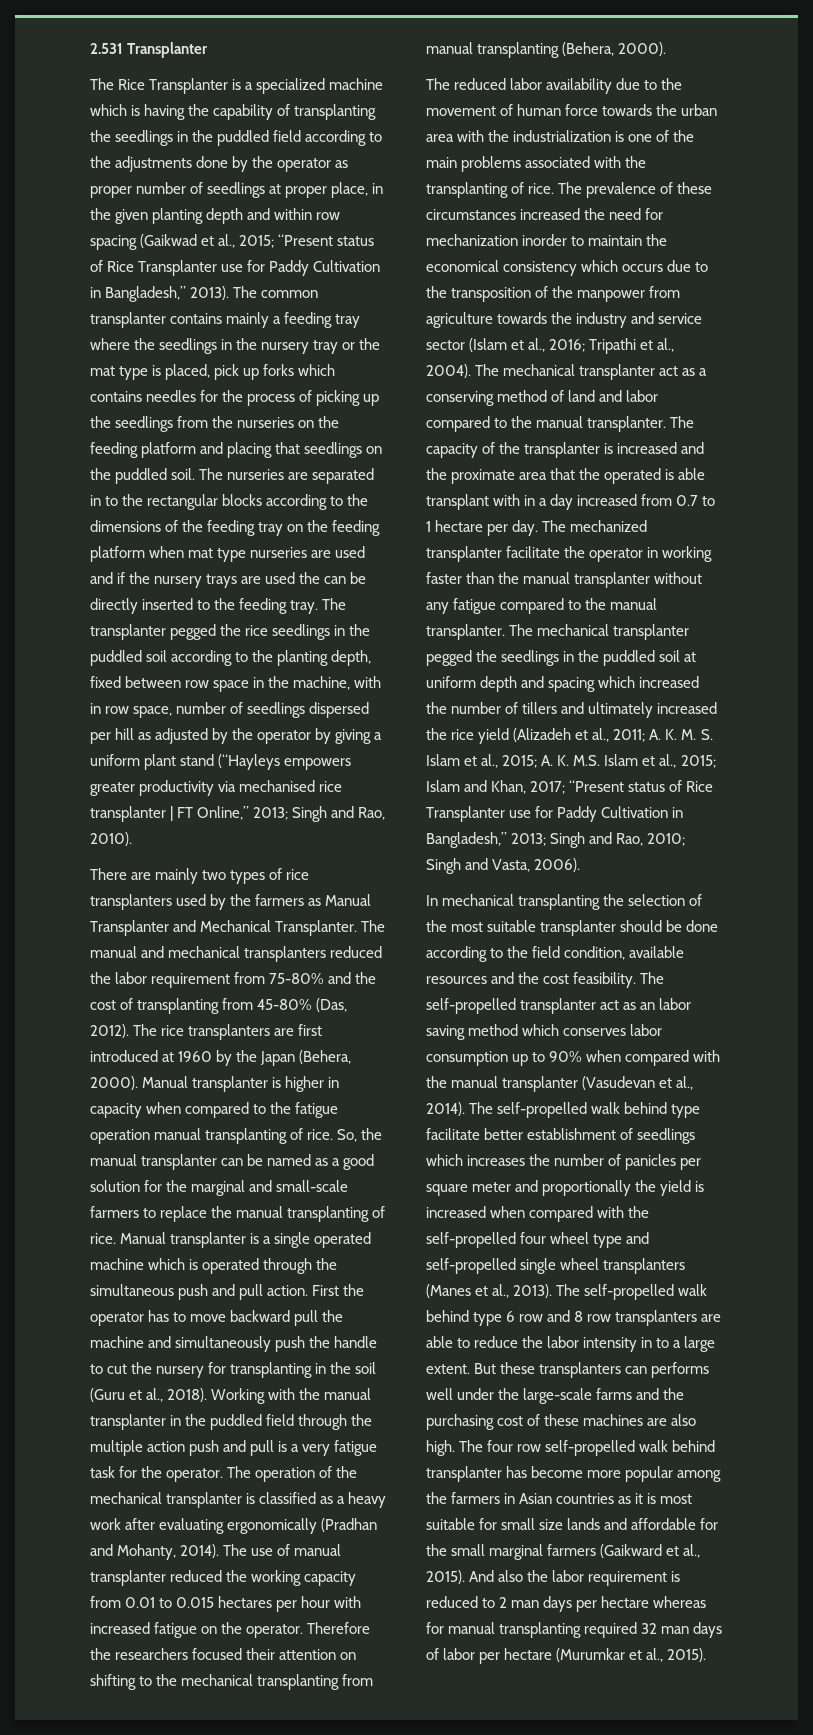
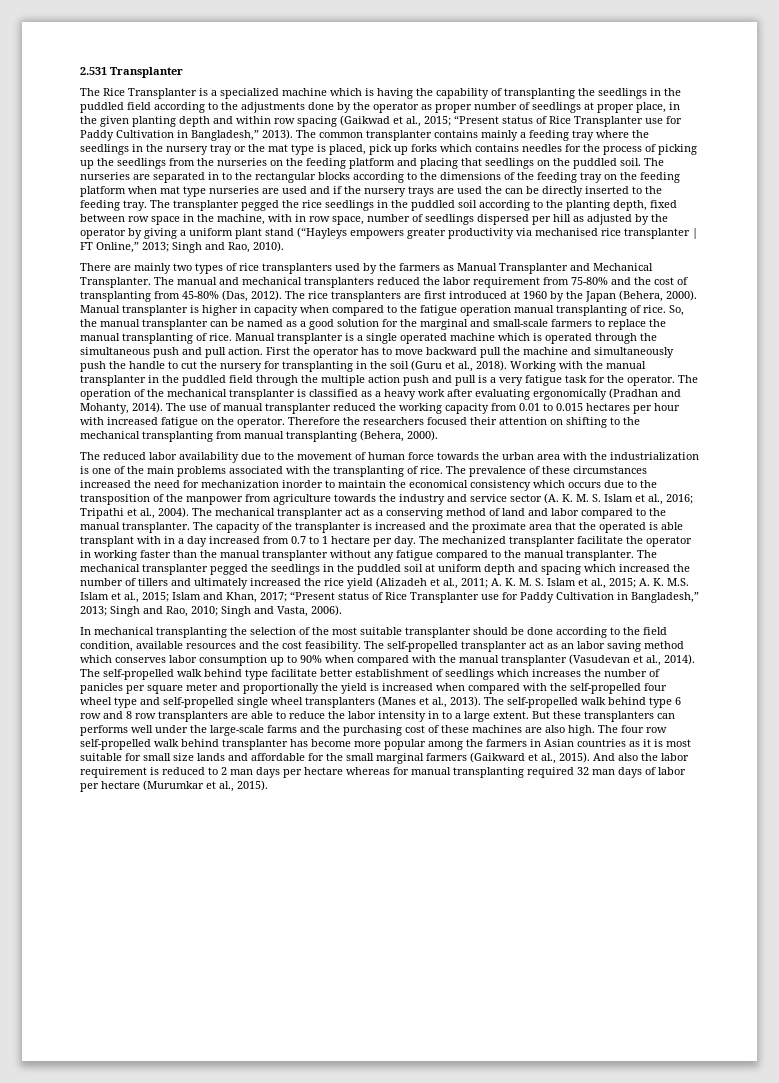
- The prevalence of these circumstances increased the need for mechanization inorder to maintain the economical consistency which occurs due to the transposition of the manpower from agriculture towards the industry and service sector (Islam et al., 2016; Tripathi et al., 2004).
+ The prevalence of these circumstances increased the need for mechanization inorder to maintain the economical consistency which occurs due to the transposition of the manpower from agriculture towards the industry and service sector (A. K. M. S. Islam et al., 2016; Tripathi et al., 2004).

